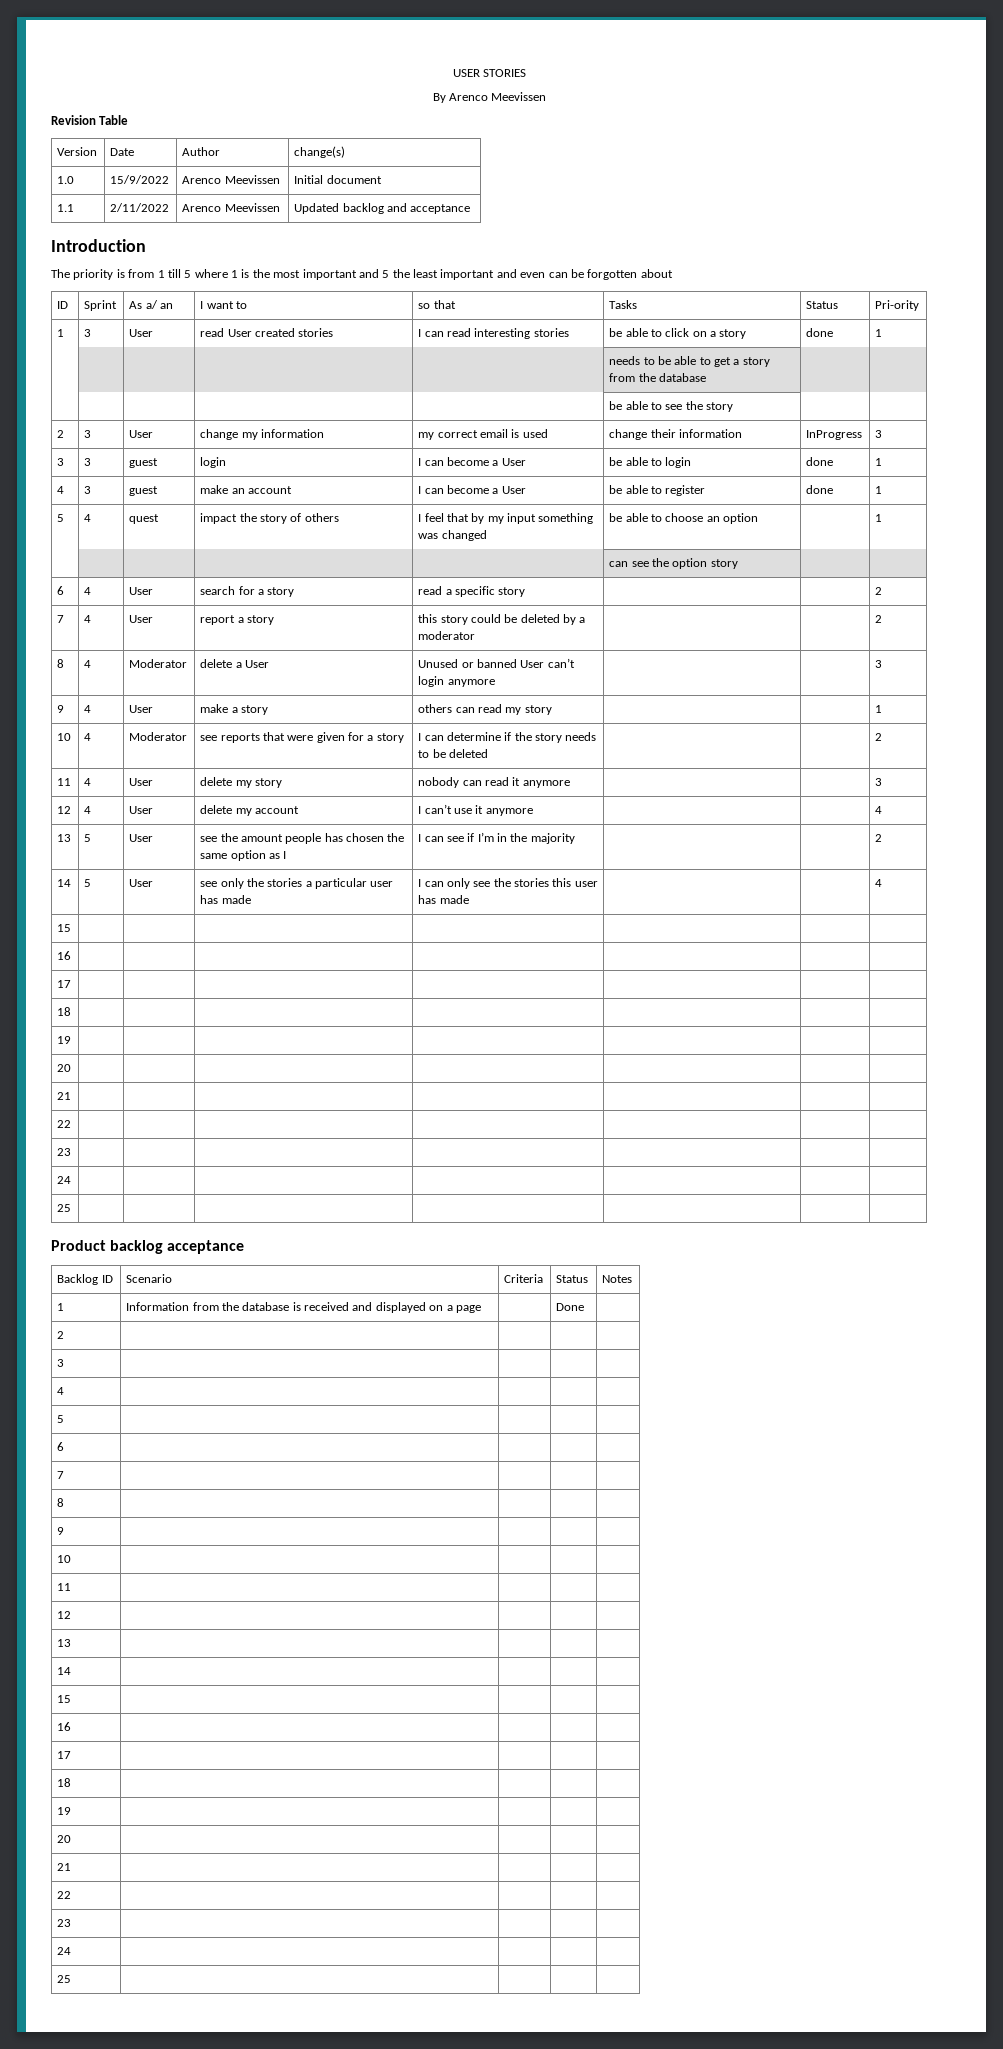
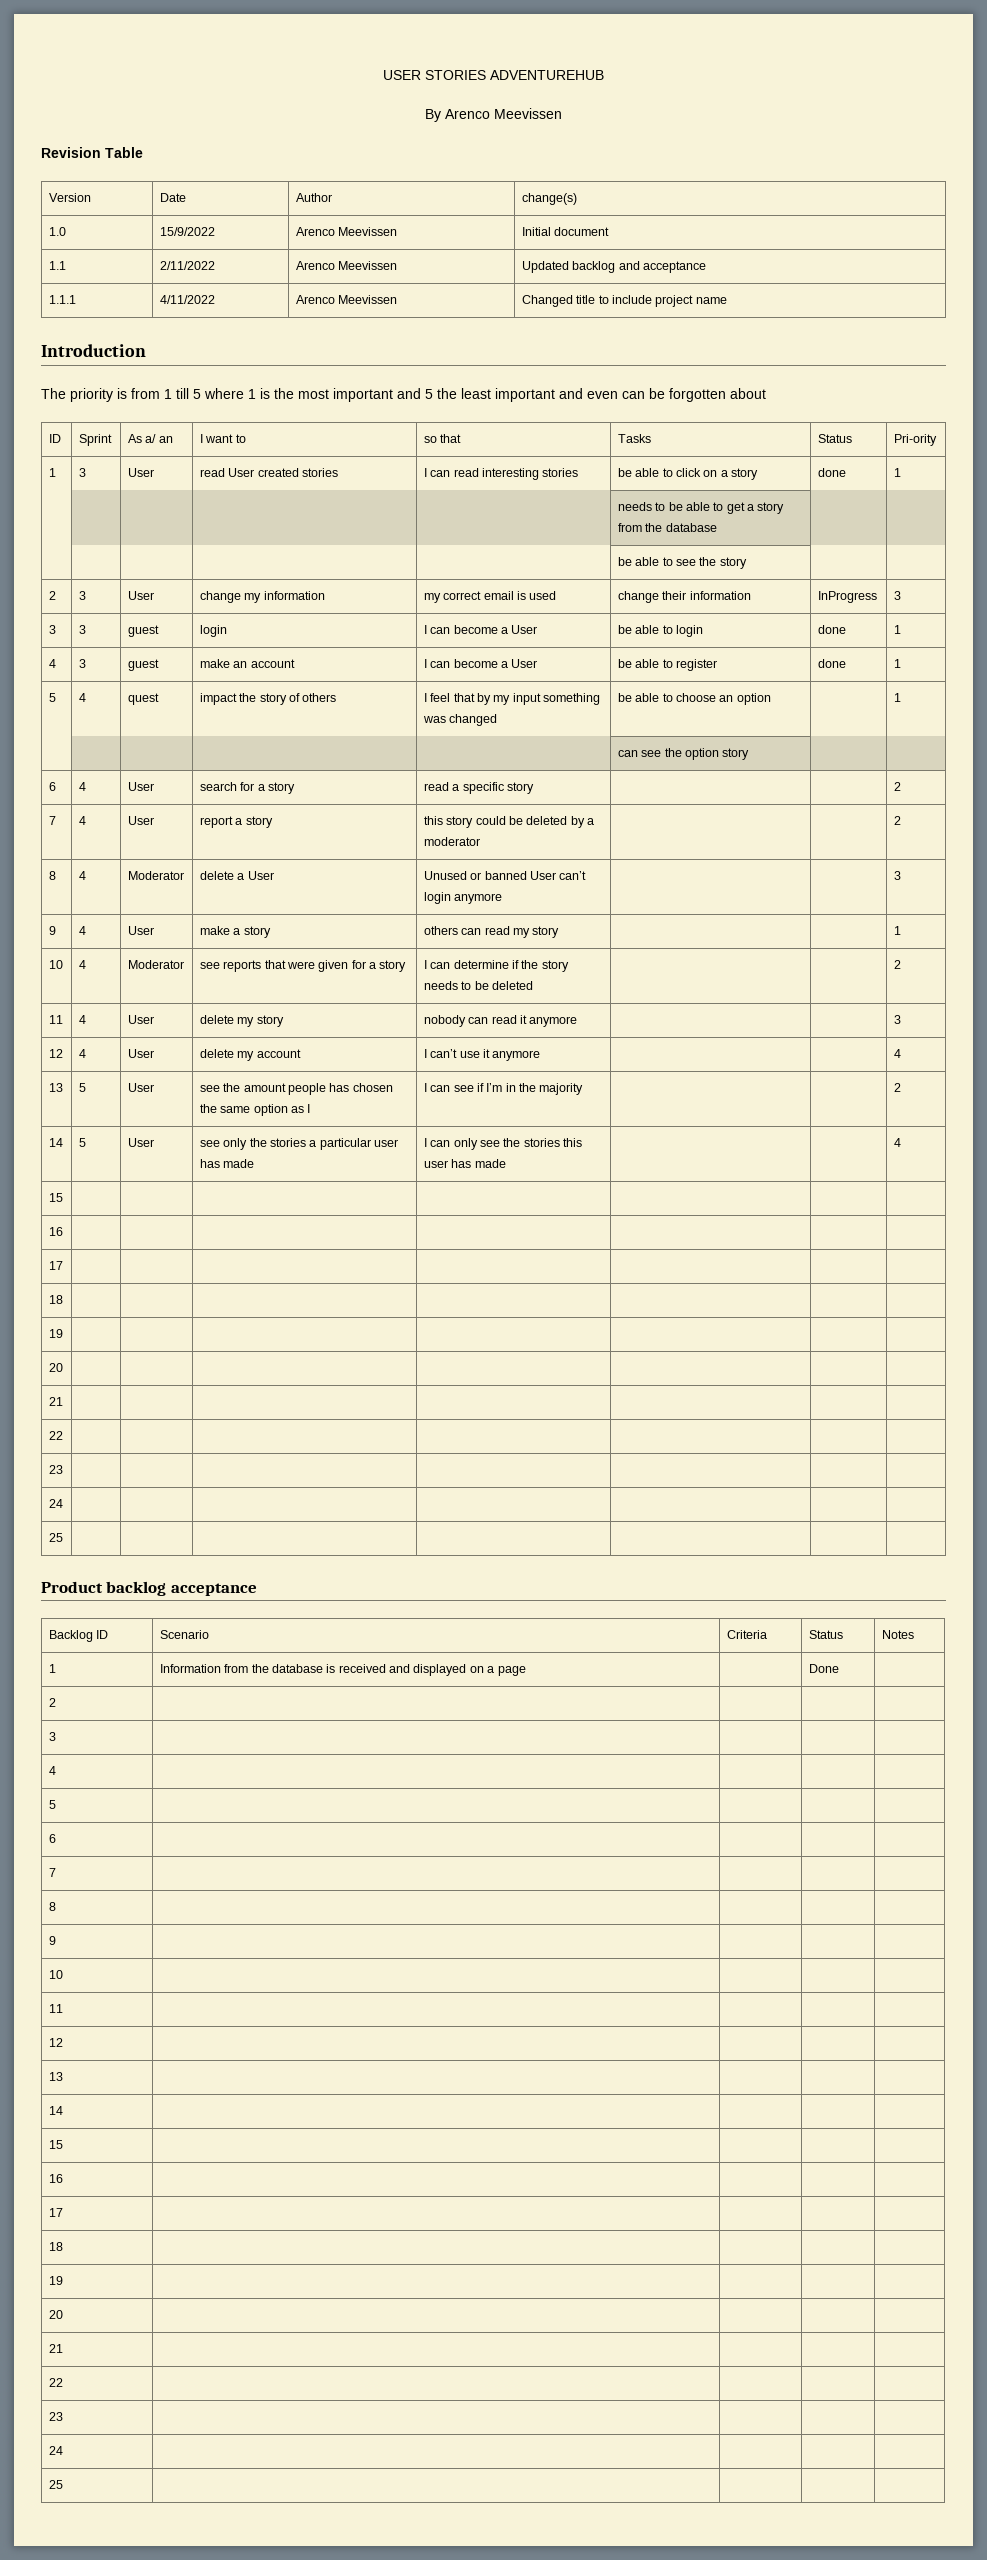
- USER STORIES
+ USER STORIES ADVENTUREHUB
+ 1.1.1 | 4/11/2022 | Arenco Meevissen | Changed title to include project name

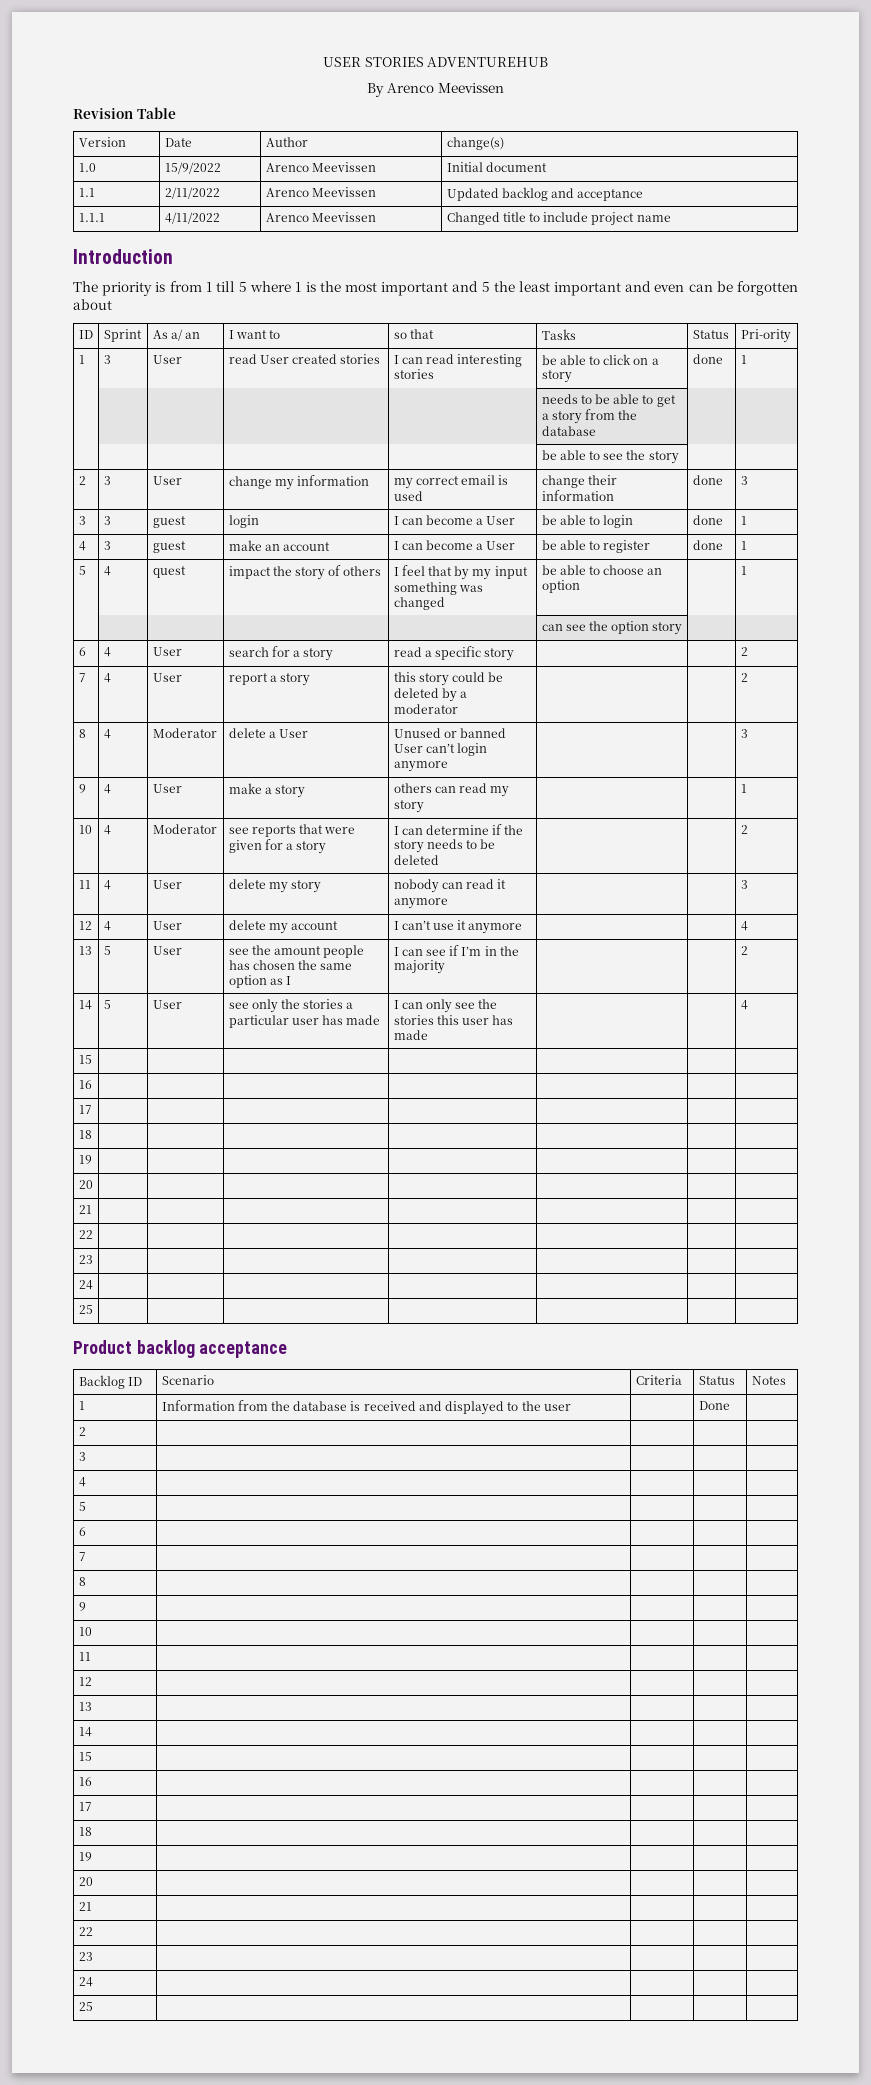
- 2 | 3 | User | change my information | my correct email is used | change their information | InProgress | 3
+ 2 | 3 | User | change my information | my correct email is used | change their information | done | 3
- 1 | Information from the database is received and displayed on a page | | Done |
+ 1 | Information from the database is received and displayed to the user | | Done |

